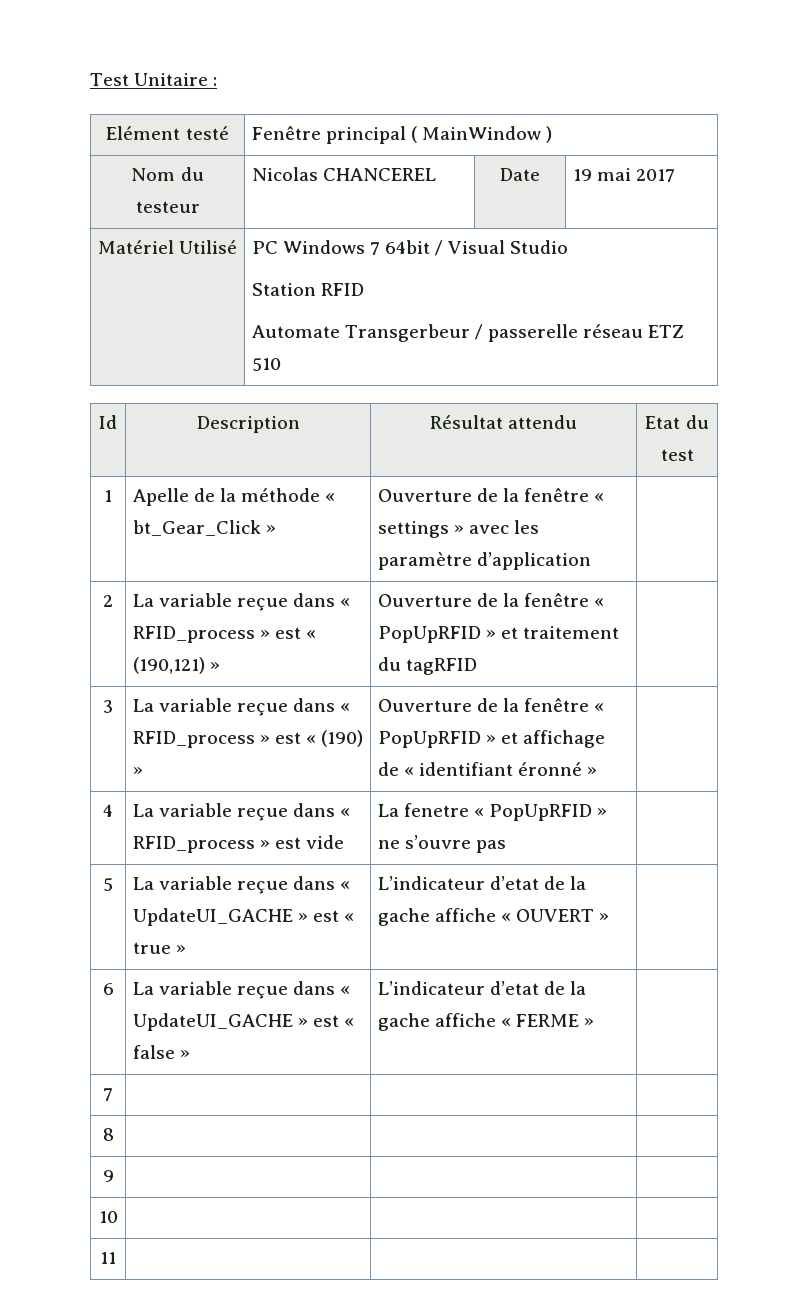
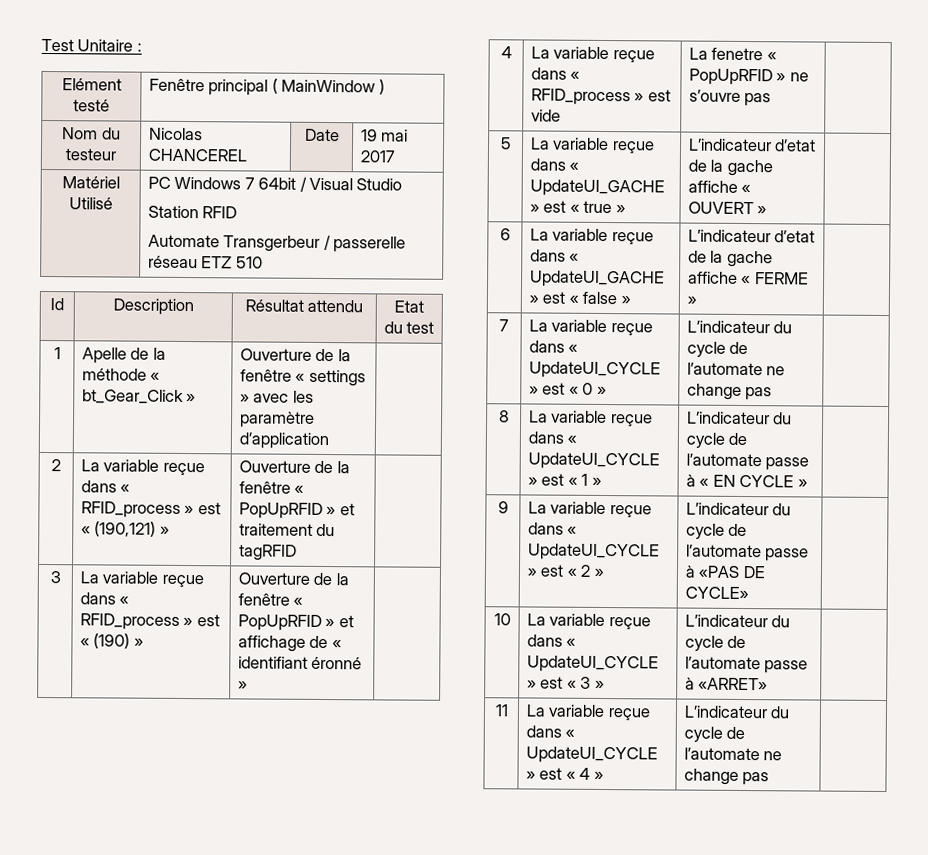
- 7 | | |
- 8 | | |
- 9 | | |
- 10 | | |
- 11 | | |
+ 7 | La variable reçue dans « UpdateUI_CYCLE » est « 0 » | L’indicateur du cycle de l’automate ne change pas |
+ 8 | La variable reçue dans « UpdateUI_CYCLE » est « 1 » | L’indicateur du cycle de l’automate passe à « EN CYCLE » |
+ 9 | La variable reçue dans « UpdateUI_CYCLE » est « 2 » | L’indicateur du cycle de l’automate passe à «PAS DE CYCLE» |
+ 10 | La variable reçue dans « UpdateUI_CYCLE » est « 3 » | L’indicateur du cycle de l’automate passe à «ARRET» |
+ 11 | La variable reçue dans « UpdateUI_CYCLE » est « 4 » | L’indicateur du cycle de l’automate ne change pas |

